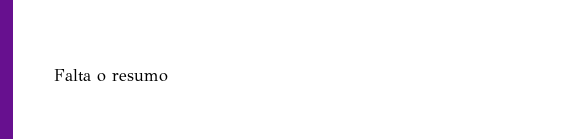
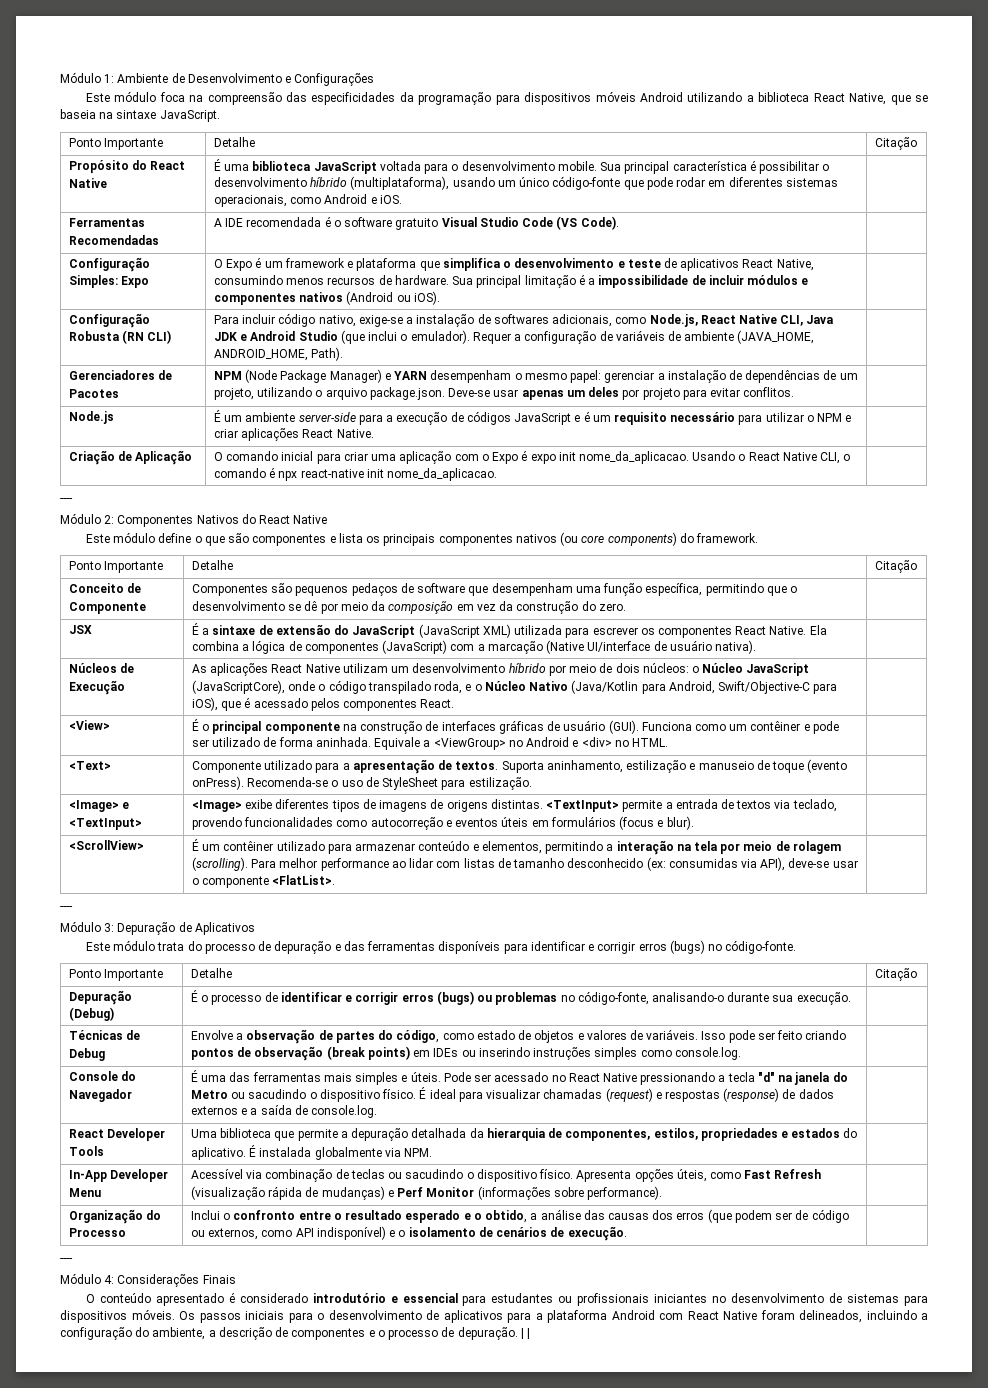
- Falta o resumo
+ Módulo 1: Ambiente de Desenvolvimento e Configurações
+ Este módulo foca na compreensão das especificidades da programação para dispositivos móveis Android utilizando a biblioteca React Native, que se baseia na sintaxe JavaScript.
+ Ponto Importante | Detalhe | Citação
+ Propósito do React Native | É uma biblioteca JavaScript voltada para o desenvolvimento mobile. Sua principal característica é possibilitar o desenvolvimento híbrido (multiplataforma), usando um único código-fonte que pode rodar em diferentes sistemas operacionais, como Android e iOS. |
+ Ferramentas Recomendadas | A IDE recomendada é o software gratuito Visual Studio Code (VS Code). |
+ Configuração Simples: Expo | O Expo é um framework e plataforma que simplifica o desenvolvimento e teste de aplicativos React Native, consumindo menos recursos de hardware. Sua principal limitação é a impossibilidade de incluir módulos e componentes nativos (Android ou iOS). |
+ Configuração Robusta (RN CLI) | Para incluir código nativo, exige-se a instalação de softwares adicionais, como Node.js, React Native CLI, Java JDK e Android Studio (que inclui o emulador). Requer a configuração de variáveis de ambiente (JAVA_HOME, ANDROID_HOME, Path). |
+ Gerenciadores de Pacotes | NPM (Node Package Manager) e YARN desempenham o mesmo papel: gerenciar a instalação de dependências de um projeto, utilizando o arquivo package.json. Deve-se usar apenas um deles por projeto para evitar conflitos. |
+ Node.js | É um ambiente server-side para a execução de códigos JavaScript e é um requisito necessário para utilizar o NPM e criar aplicações React Native. |
+ Criação de Aplicação | O comando inicial para criar uma aplicação com o Expo é expo init nome_da_aplicacao. Usando o React Native CLI, o comando é npx react-native init nome_da_aplicacao. |
+ ----
+ Módulo 2: Componentes Nativos do React Native
+ Este módulo define o que são componentes e lista os principais componentes nativos (ou core components) do framework.
+ Ponto Importante | Detalhe | Citação
+ Conceito de Componente | Componentes são pequenos pedaços de software que desempenham uma função específica, permitindo que o desenvolvimento se dê por meio da composição em vez da construção do zero. |
+ JSX | É a sintaxe de extensão do JavaScript (JavaScript XML) utilizada para escrever os componentes React Native. Ela combina a lógica de componentes (JavaScript) com a marcação (Native UI/interface de usuário nativa). |
+ Núcleos de Execução | As aplicações React Native utilizam um desenvolvimento híbrido por meio de dois núcleos: o Núcleo JavaScript (JavaScriptCore), onde o código transpilado roda, e o Núcleo Nativo (Java/Kotlin para Android, Swift/Objective-C para iOS), que é acessado pelos componentes React. |
+ <View> | É o principal componente na construção de interfaces gráficas de usuário (GUI). Funciona como um contêiner e pode ser utilizado de forma aninhada. Equivale a <ViewGroup> no Android e <div> no HTML. |
+ <Text> | Componente utilizado para a apresentação de textos. Suporta aninhamento, estilização e manuseio de toque (evento onPress). Recomenda-se o uso de StyleSheet para estilização. |
+ <Image> e <TextInput> | <Image> exibe diferentes tipos de imagens de origens distintas. <TextInput> permite a entrada de textos via teclado, provendo funcionalidades como autocorreção e eventos úteis em formulários (focus e blur). |
+ <ScrollView> | É um contêiner utilizado para armazenar conteúdo e elementos, permitindo a interação na tela por meio de rolagem (scrolling). Para melhor performance ao lidar com listas de tamanho desconhecido (ex: consumidas via API), deve-se usar o componente <FlatList>. |
+ ----
+ Módulo 3: Depuração de Aplicativos
+ Este módulo trata do processo de depuração e das ferramentas disponíveis para identificar e corrigir erros (bugs) no código-fonte.
+ Ponto Importante | Detalhe | Citação
+ Depuração (Debug) | É o processo de identificar e corrigir erros (bugs) ou problemas no código-fonte, analisando-o durante sua execução. |
+ Técnicas de Debug | Envolve a observação de partes do código, como estado de objetos e valores de variáveis. Isso pode ser feito criando pontos de observação (break points) em IDEs ou inserindo instruções simples como console.log. |
+ Console do Navegador | É uma das ferramentas mais simples e úteis. Pode ser acessado no React Native pressionando a tecla "d" na janela do Metro ou sacudindo o dispositivo físico. É ideal para visualizar chamadas (request) e respostas (response) de dados externos e a saída de console.log. |
+ React Developer Tools | Uma biblioteca que permite a depuração detalhada da hierarquia de componentes, estilos, propriedades e estados do aplicativo. É instalada globalmente via NPM. |
+ In-App Developer Menu | Acessível via combinação de teclas ou sacudindo o dispositivo físico. Apresenta opções úteis, como Fast Refresh (visualização rápida de mudanças) e Perf Monitor (informações sobre performance). |
+ Organização do Processo | Inclui o confronto entre o resultado esperado e o obtido, a análise das causas dos erros (que podem ser de código ou externos, como API indisponível) e o isolamento de cenários de execução. |
+ ----
+ Módulo 4: Considerações Finais
+ O conteúdo apresentado é considerado introdutório e essencial para estudantes ou profissionais iniciantes no desenvolvimento de sistemas para dispositivos móveis. Os passos iniciais para o desenvolvimento de aplicativos para a plataforma Android com React Native foram delineados, incluindo a configuração do ambiente, a descrição de componentes e o processo de depuração. | |

